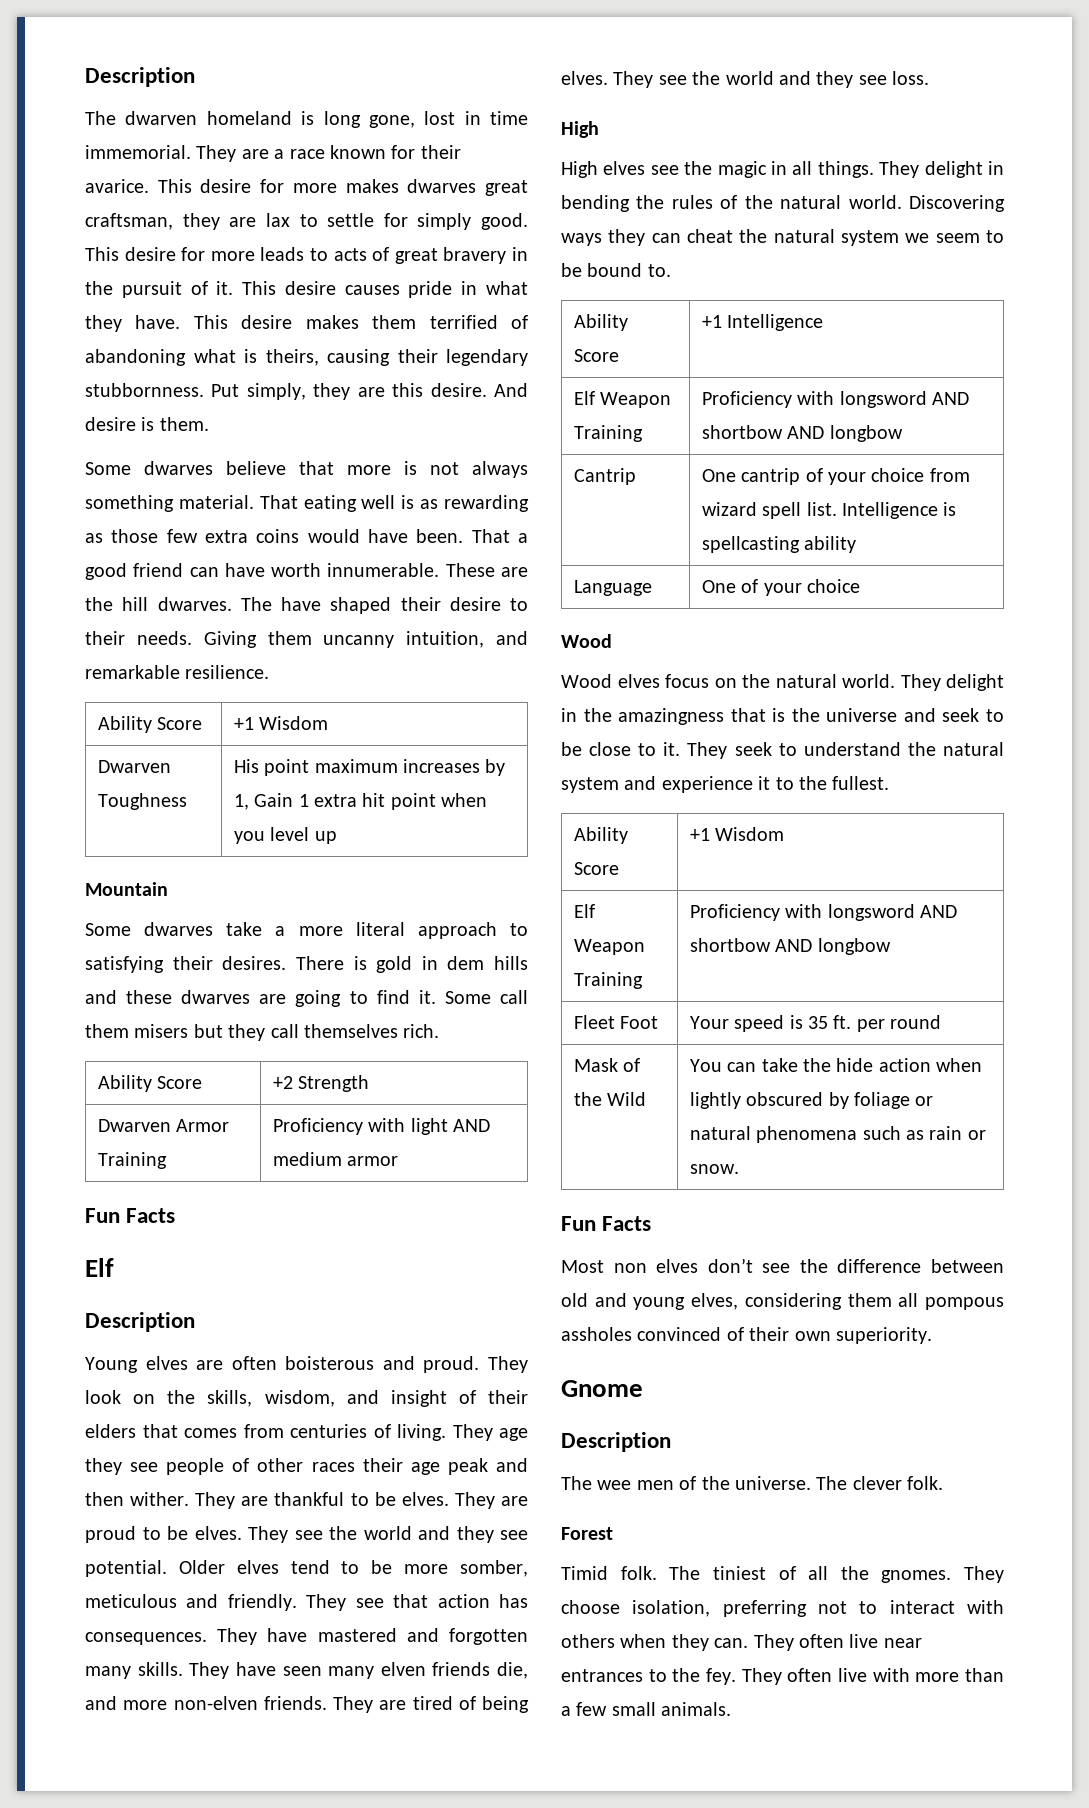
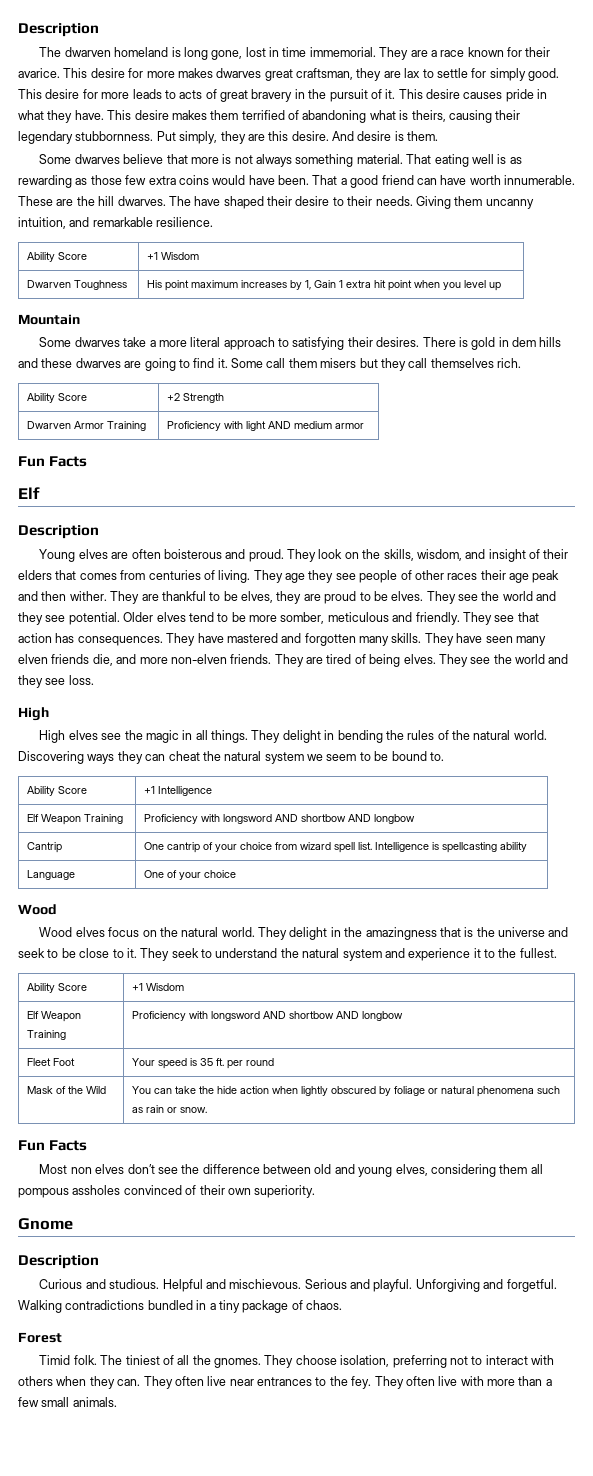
- They are thankful to be elves. They are proud to be elves.
+ They are thankful to be elves, they are proud to be elves.
- The wee men of the universe. The clever folk.
+ Curious and studious. Helpful and mischievous. Serious and playful. Unforgiving and forgetful. Walking contradictions bundled in a tiny package of chaos.

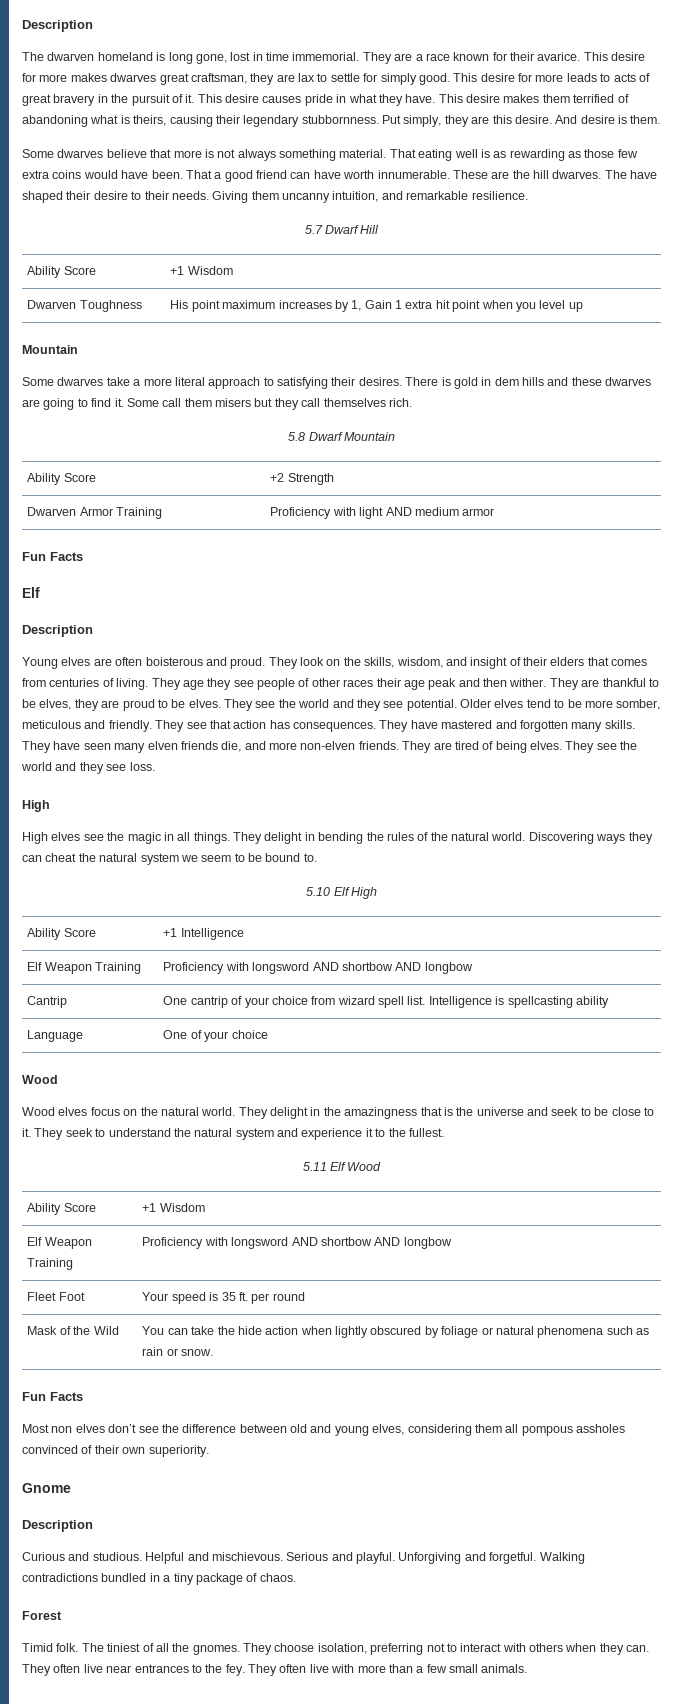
+ 5.7 Dwarf Hill
+ 5.8 Dwarf Mountain
+ 5.10 Elf High
+ 5.11 Elf Wood

